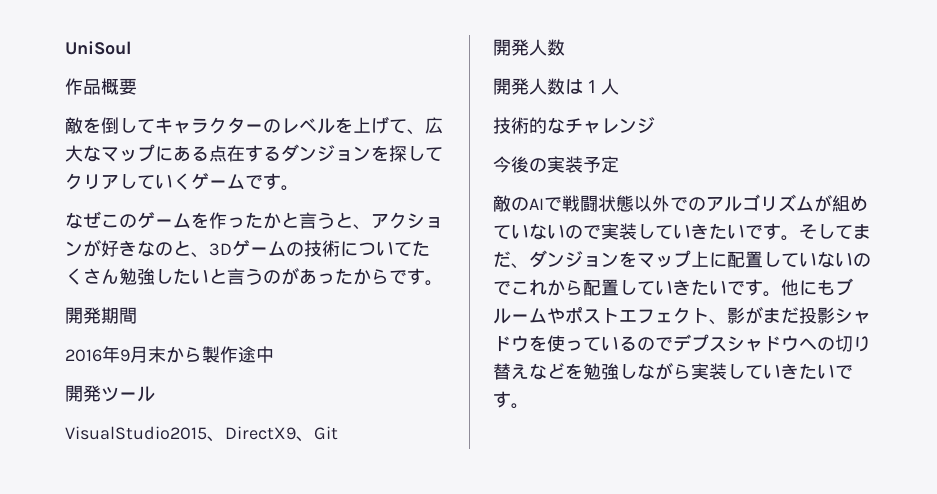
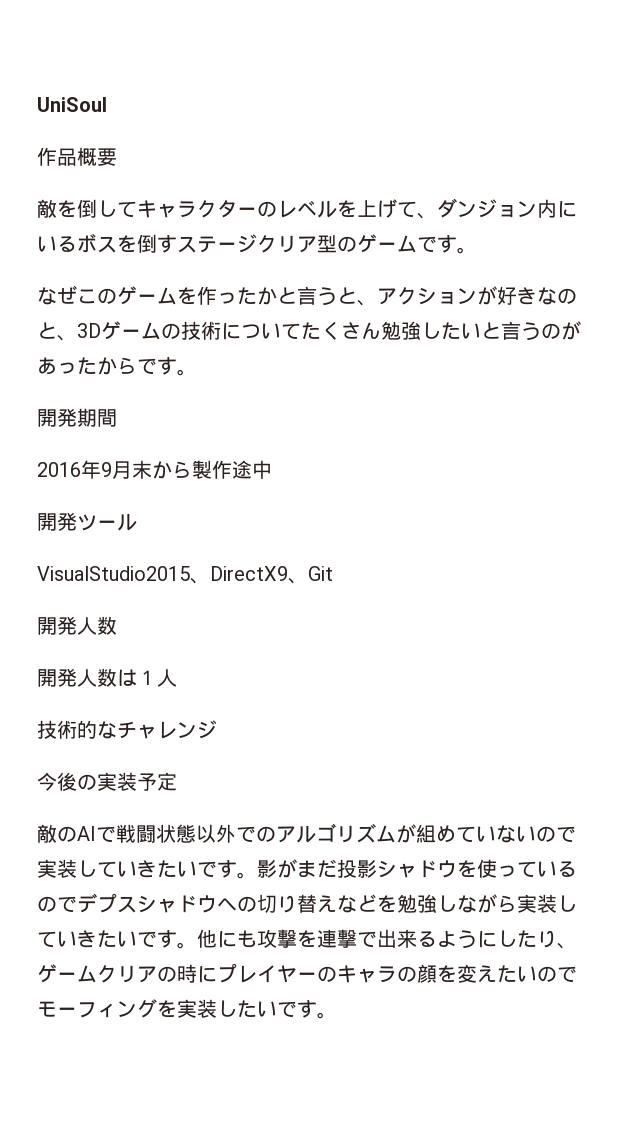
- 敵を倒してキャラクターのレベルを上げて、広大なマップにある点在するダンジョンを探してクリアしていくゲームです。
+ 敵を倒してキャラクターのレベルを上げて、ダンジョン内にいるボスを倒すステージクリア型のゲームです。
- そしてまだ、ダンジョンをマップ上に配置していないのでこれから配置していきたいです。他にもブルームやポストエフェクト、影がまだ投影シャドウを使っているのでデプスシャドウへの切り替えなどを勉強しながら実装していきたいです。
+ 影がまだ投影シャドウを使っているのでデプスシャドウへの切り替えなどを勉強しながら実装していきたいです。
+ 他にも攻撃を連撃で出来るようにしたり、ゲームクリアの時にプレイヤーのキャラの顔を変えたいのでモーフィングを実装したいです。

